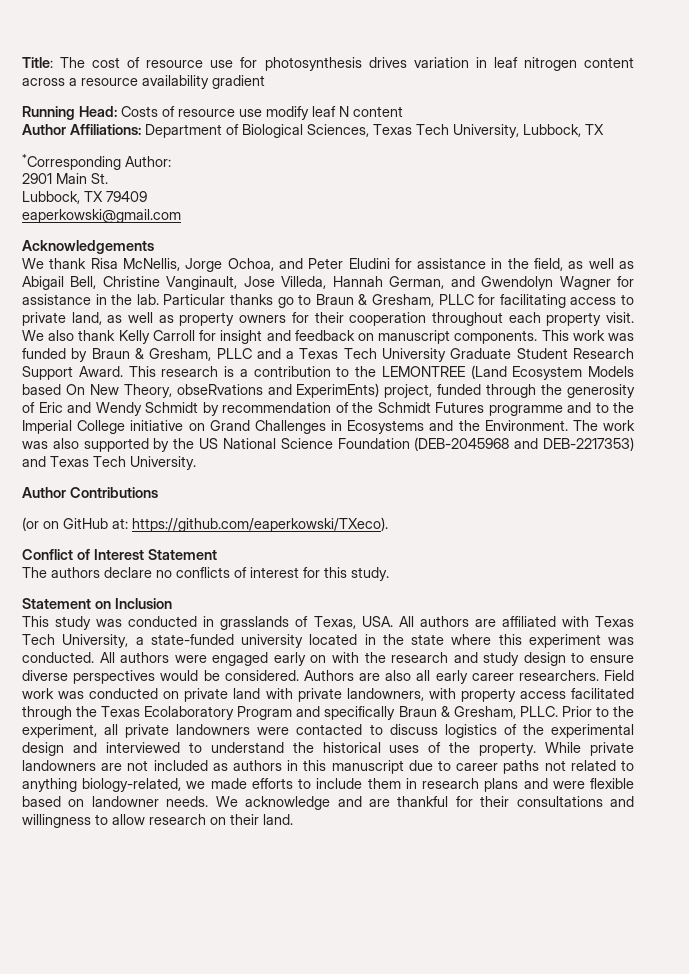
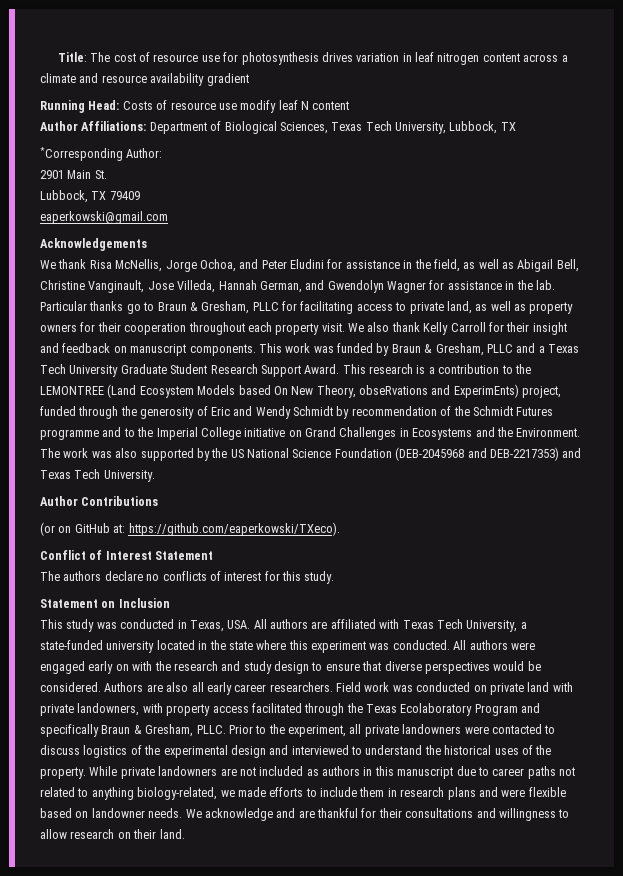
- Title: The cost of resource use for photosynthesis drives variation in leaf nitrogen content across a resource availability gradient
+ Title: The cost of resource use for photosynthesis drives variation in leaf nitrogen content across a climate and resource availability gradient
- We also thank Kelly Carroll for insight and feedback on manuscript components.
+ We also thank Kelly Carroll for their insight and feedback on manuscript components.
- This study was conducted in grasslands of Texas, USA. All authors are affiliated with Texas Tech University, a state-funded university located in the state where this experiment was conducted.
+ This study was conducted in Texas, USA. All authors are affiliated with Texas Tech University, a state-funded university located in the state where this experiment was conducted.
- All authors were engaged early on with the research and study design to ensure diverse perspectives would be considered.
+ All authors were engaged early on with the research and study design to ensure that diverse perspectives would be considered.

